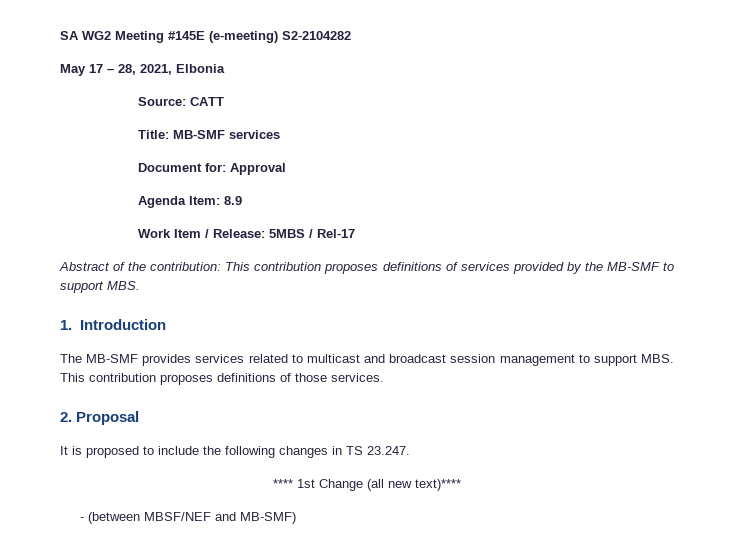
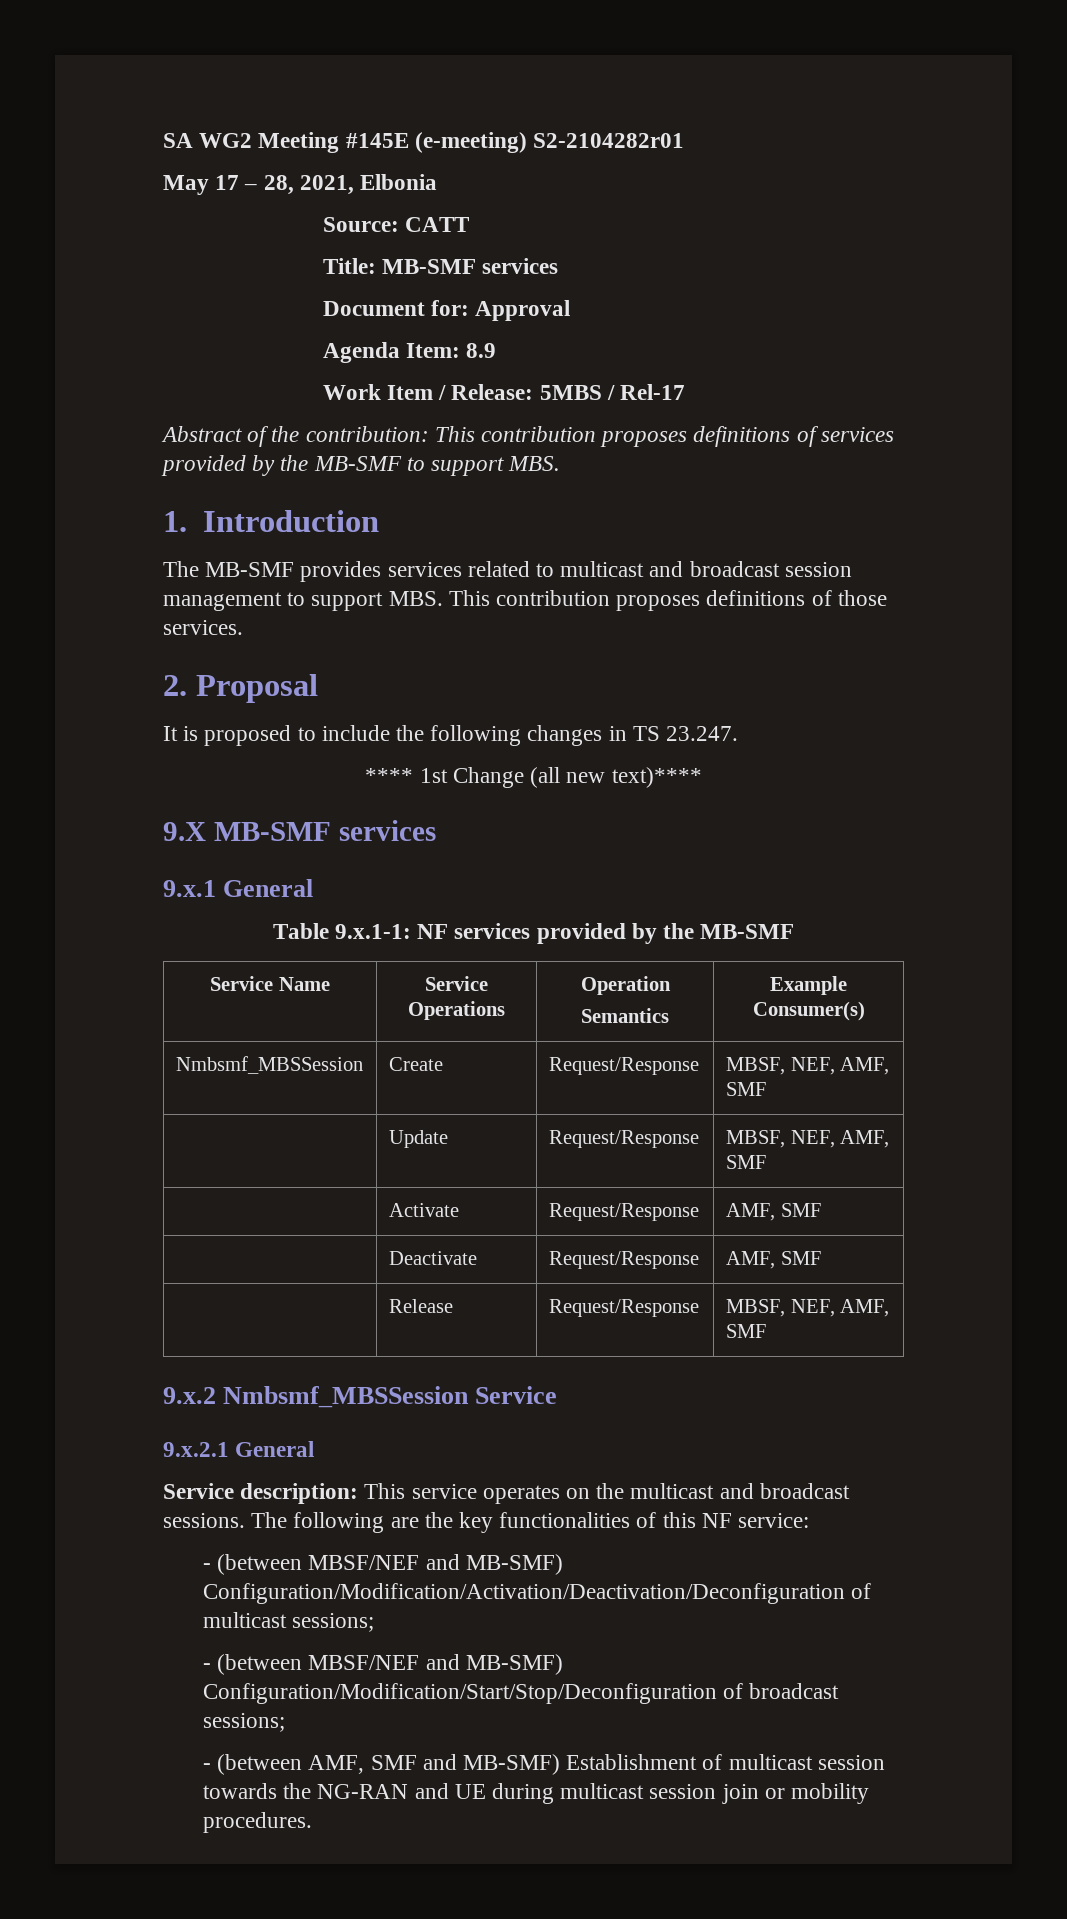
- SA WG2 Meeting #145E (e-meeting) S2-2104282
+ SA WG2 Meeting #145E (e-meeting) S2-2104282r01
- - (between MBSF/NEF and MB-SMF)
+ 9.X MB-SMF services
+ 9.x.1 General
+ Table 9.x.1-1: NF services provided by the MB-SMF
+ Service Name | Service Operations | Operation
+ Semantics | Example Consumer(s)
+ Nmbsmf_MBSSession | Create | Request/Response | MBSF, NEF, AMF, SMF
+ | Update | Request/Response | MBSF, NEF, AMF, SMF
+ | Activate | Request/Response | AMF, SMF
+ | Deactivate | Request/Response | AMF, SMF
+ | Release | Request/Response | MBSF, NEF, AMF, SMF
+ 9.x.2 Nmbsmf_MBSSession Service
+ 9.x.2.1 General
+ Service description: This service operates on the multicast and broadcast sessions. The following are the key functionalities of this NF service:
+ - (between MBSF/NEF and MB-SMF) Configuration/Modification/Activation/Deactivation/Deconfiguration of multicast sessions;
+ - (between MBSF/NEF and MB-SMF) Configuration/Modification/Start/Stop/Deconfiguration of broadcast sessions;
+ - (between AMF, SMF and MB-SMF) Establishment of multicast session towards the NG-RAN and UE during multicast session join or mobility procedures.

